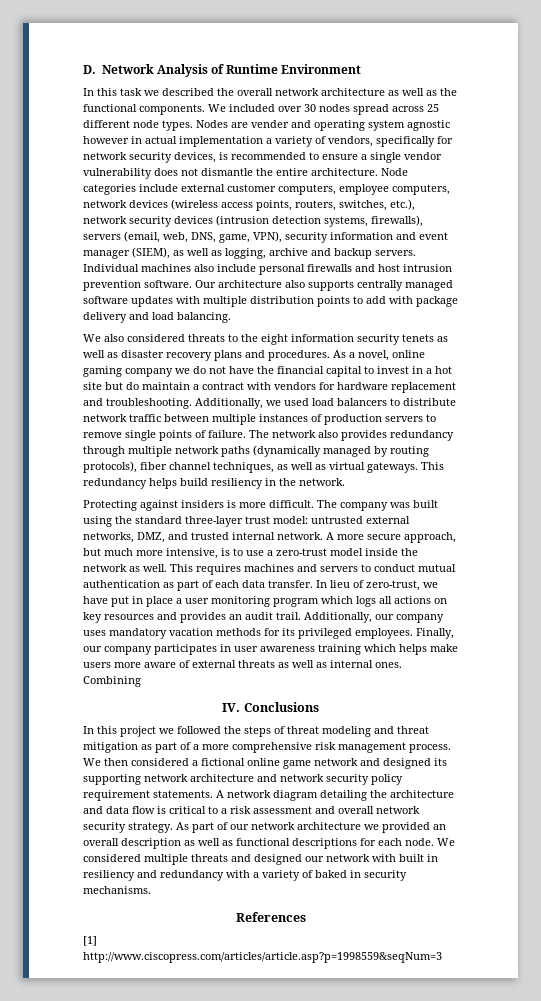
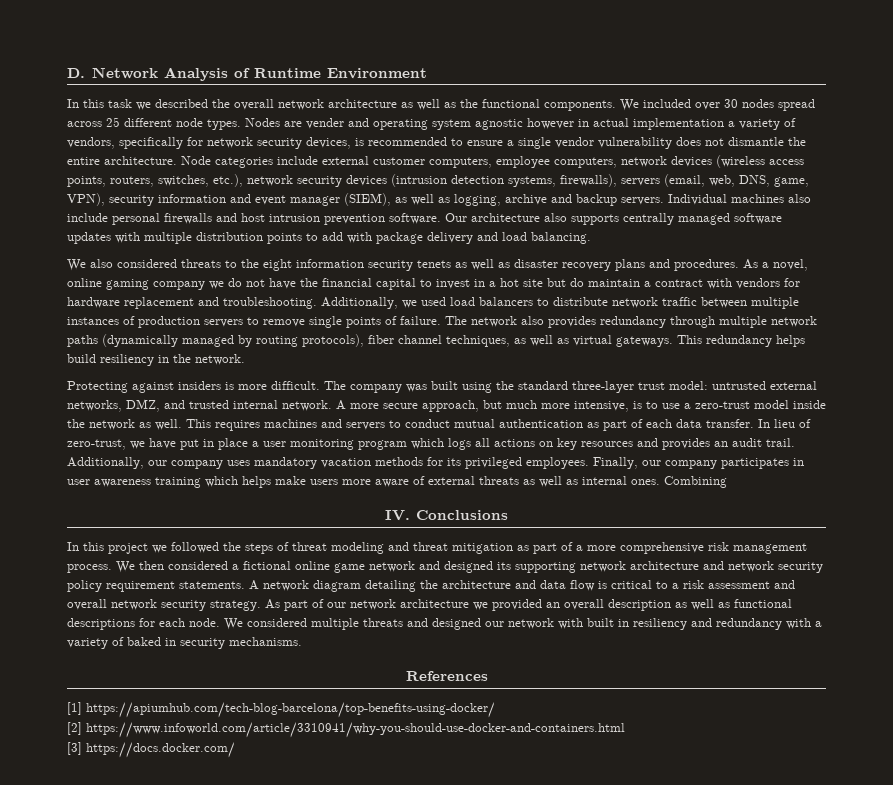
- [1] http://www.ciscopress.com/articles/article.asp?p=1998559&seqNum=3
+ [1] https://apiumhub.com/tech-blog-barcelona/top-benefits-using-docker/
+ [2] https://www.infoworld.com/article/3310941/why-you-should-use-docker-and-containers.html
+ [3] https://docs.docker.com/

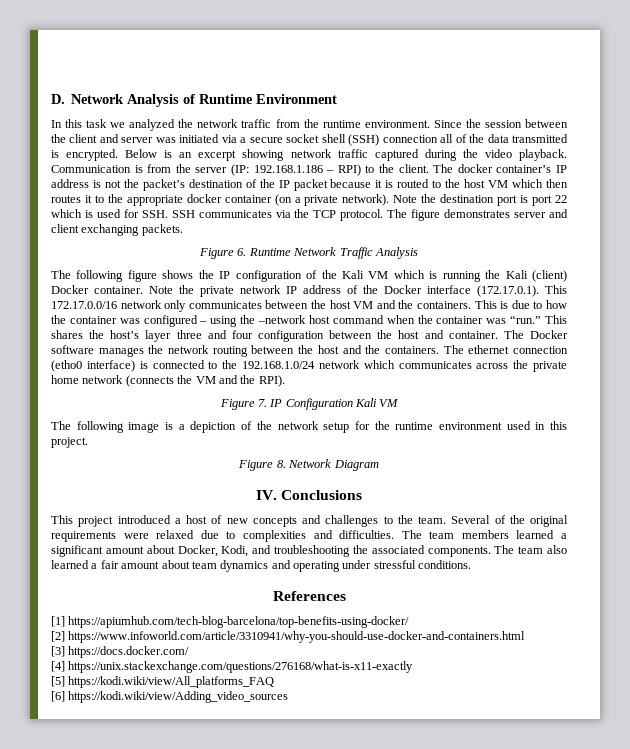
- In this task we described the overall network architecture as well as the functional components. We included over 30 nodes spread across 25 different node types. Nodes are vender and operating system agnostic however in actual implementation a variety of vendors, specifically for network security devices, is recommended to ensure a single vendor vulnerability does not dismantle the entire architecture. Node categories include external customer computers, employee computers, network devices (wireless access points, routers, switches, etc.), network security devices (intrusion detection systems, firewalls), servers (email, web, DNS, game, VPN), security information and event manager (SIEM), as well as logging, archive and backup servers. Individual machines also include personal firewalls and host intrusion prevention software. Our architecture also supports centrally managed software updates with multiple distribution points to add with package delivery and load balancing.
- We also considered threats to the eight information security tenets as well as disaster recovery plans and procedures. As a novel, online gaming company we do not have the financial capital to invest in a hot site but do maintain a contract with vendors for hardware replacement and troubleshooting. Additionally, we used load balancers to distribute network traffic between multiple instances of production servers to remove single points of failure. The network also provides redundancy through multiple network paths (dynamically managed by routing protocols), fiber channel techniques, as well as virtual gateways. This redundancy helps build resiliency in the network.
- Protecting against insiders is more difficult. The company was built using the standard three-layer trust model: untrusted external networks, DMZ, and trusted internal network. A more secure approach, but much more intensive, is to use a zero-trust model inside the network as well. This requires machines and servers to conduct mutual authentication as part of each data transfer. In lieu of zero-trust, we have put in place a user monitoring program which logs all actions on key resources and provides an audit trail. Additionally, our company uses mandatory vacation methods for its privileged employees. Finally, our company participates in user awareness training which helps make users more aware of external threats as well as internal ones. Combining
+ In this task we analyzed the network traffic from the runtime environment. Since the session between the client and server was initiated via a secure socket shell (SSH) connection all of the data transmitted is encrypted. Below is an excerpt showing network traffic captured during the video playback. Communication is from the server (IP: 192.168.1.186 – RPI) to the client. The docker container’s IP address is not the packet’s destination of the IP packet because it is routed to the host VM which then routes it to the appropriate docker container (on a private network). Note the destination port is port 22 which is used for SSH. SSH communicates via the TCP protocol. The figure demonstrates server and client exchanging packets.
+ Figure 6. Runtime Network Traffic Analysis
+ The following figure shows the IP configuration of the Kali VM which is running the Kali (client) Docker container. Note the private network IP address of the Docker interface (172.17.0.1). This 172.17.0.0/16 network only communicates between the host VM and the containers. This is due to how the container was configured – using the –network host command when the container was “run.” This shares the host’s layer three and four configuration between the host and container. The Docker software manages the network routing between the host and the containers. The ethernet connection (etho0 interface) is connected to the 192.168.1.0/24 network which communicates across the private home network (connects the VM and the RPI).
+ Figure 7. IP Configuration Kali VM
+ The following image is a depiction of the network setup for the runtime environment used in this project.
+ Figure 8. Network Diagram
  IV. Conclusions
- In this project we followed the steps of threat modeling and threat mitigation as part of a more comprehensive risk management process. We then considered a fictional online game network and designed its supporting network architecture and network security policy requirement statements. A network diagram detailing the architecture and data flow is critical to a risk assessment and overall network security strategy. As part of our network architecture we provided an overall description as well as functional descriptions for each node. We considered multiple threats and designed our network with built in resiliency and redundancy with a variety of baked in security mechanisms.
+ This project introduced a host of new concepts and challenges to the team. Several of the original requirements were relaxed due to complexities and difficulties. The team members learned a significant amount about Docker, Kodi, and troubleshooting the associated components. The team also learned a fair amount about team dynamics and operating under stressful conditions.
+ [4] https://unix.stackexchange.com/questions/276168/what-is-x11-exactly
+ [5] https://kodi.wiki/view/All_platforms_FAQ
+ [6] https://kodi.wiki/view/Adding_video_sources

